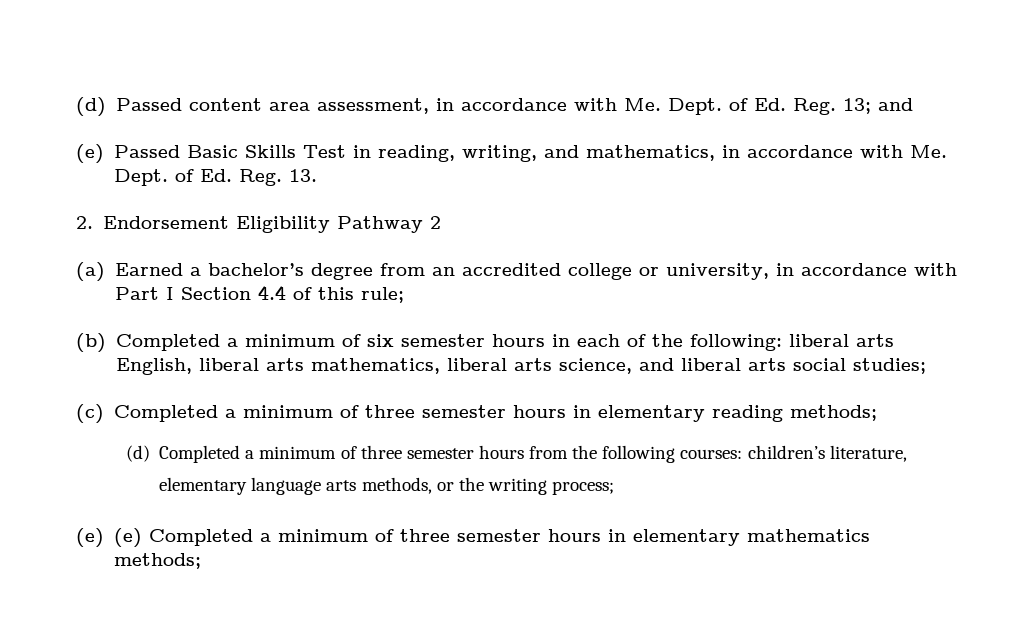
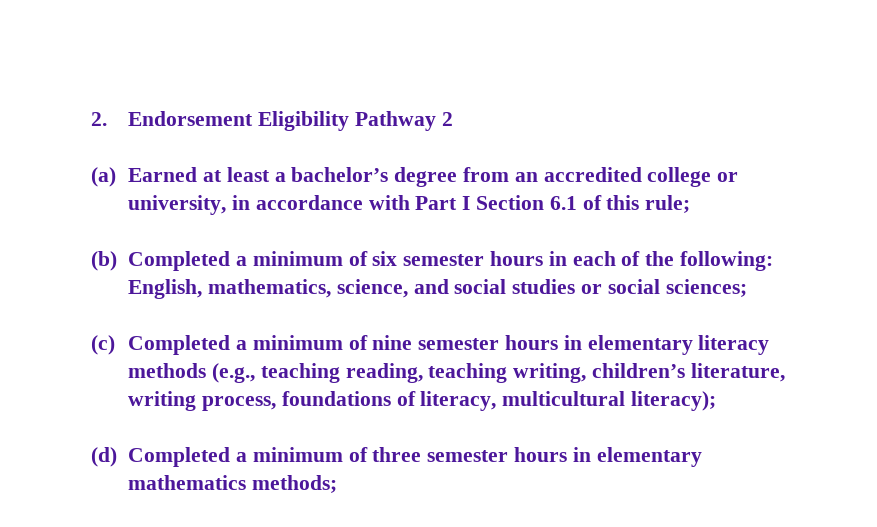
- (d) Passed content area assessment, in accordance with Me. Dept. of Ed. Reg. 13; and
- (e) Passed Basic Skills Test in reading, writing, and mathematics, in accordance with Me. Dept. of Ed. Reg. 13.
- (a) Earned a bachelor’s degree from an accredited college or university, in accordance with Part I Section 4.4 of this rule;
+ (a) Earned at least a bachelor’s degree from an accredited college or university, in accordance with Part I Section 6.1 of this rule;
- (b) Completed a minimum of six semester hours in each of the following: liberal arts English, liberal arts mathematics, liberal arts science, and liberal arts social studies;
- (c) Completed a minimum of three semester hours in elementary reading methods;
- (d) Completed a minimum of three semester hours from the following courses: children’s literature, elementary language arts methods, or the writing process;
- (e) (e) Completed a minimum of three semester hours in elementary mathematics methods;
+ (b) Completed a minimum of six semester hours in each of the following: English, mathematics, science, and social studies or social sciences;
+ (c) Completed a minimum of nine semester hours in elementary literacy methods (e.g., teaching reading, teaching writing, children’s literature, writing process, foundations of literacy, multicultural literacy);
+ (d) Completed a minimum of three semester hours in elementary mathematics methods;

